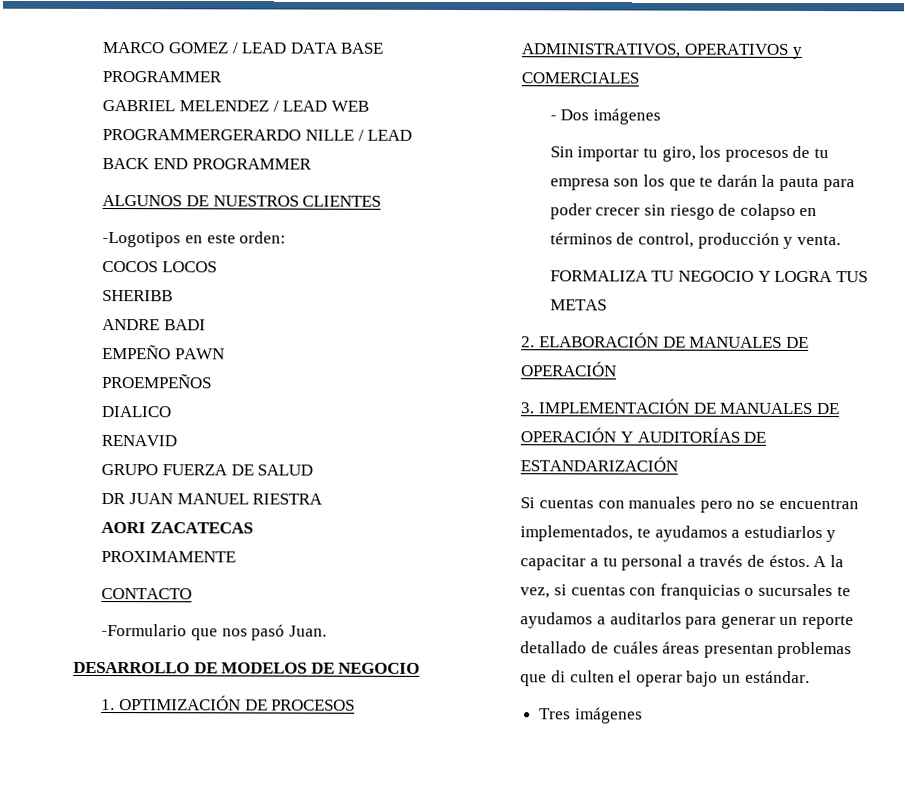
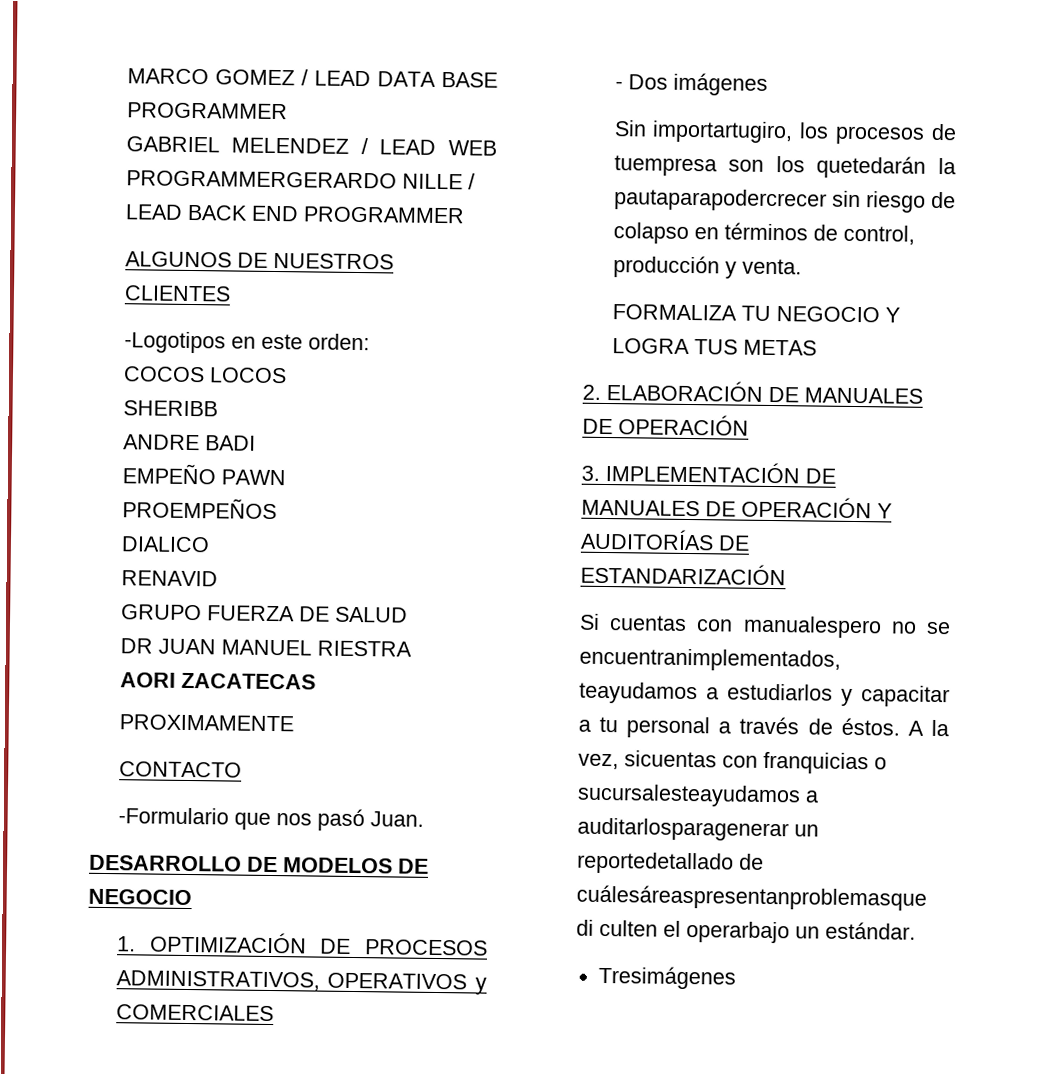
- Sin importar tu giro, los procesos de tu empresa son los que te darán la pauta para poder crecer sin riesgo de colapso en términos de control, producción y venta.
+ Sin importartugiro, los procesos de tuempresa son los quetedarán la pautaparapodercrecer sin riesgo de colapso en términos de control, producción y venta.
- Si cuentas con manuales pero no se encuentran implementados, te ayudamos a estudiarlos y capacitar a tu personal a través de éstos.
+ Si cuentas con manualespero no se encuentranimplementados, teayudamos a estudiarlos y capacitar a tu personal a través de éstos.
- A la vez, si cuentas con franquicias o sucursales te ayudamos a auditarlos para generar un reporte detallado de cuáles áreas presentan problemas que di culten el operar bajo un estándar.
+ A la vez, sicuentas con franquicias o sucursalesteayudamos a auditarlosparagenerar un reportedetallado de cuálesáreaspresentanproblemasque di culten el operarbajo un estándar.
- Tres imágenes
+ Tresimágenes

